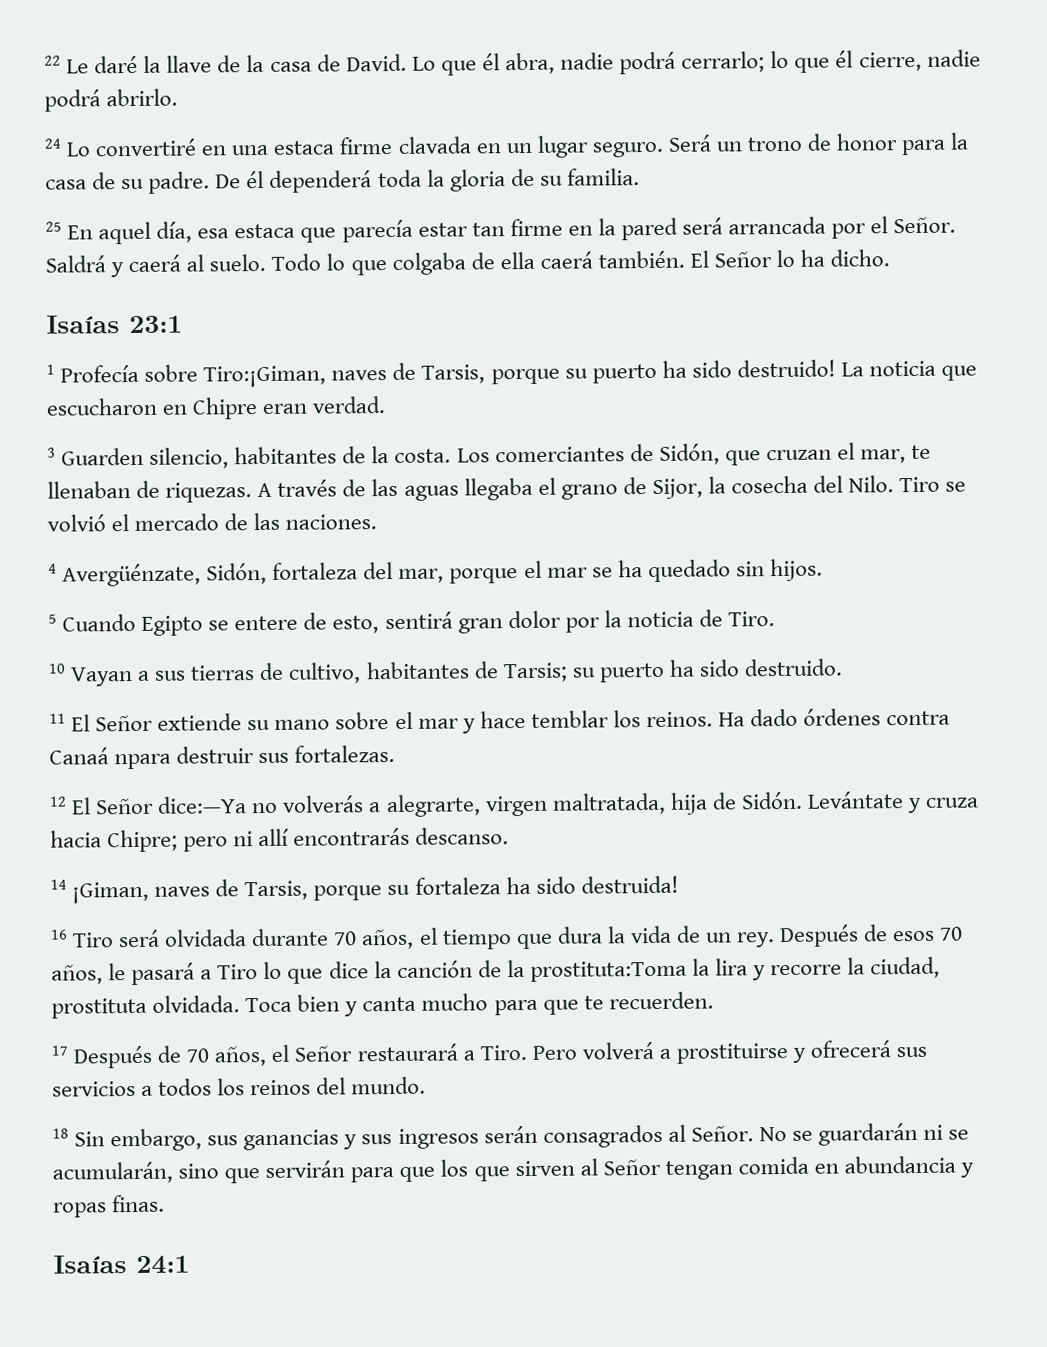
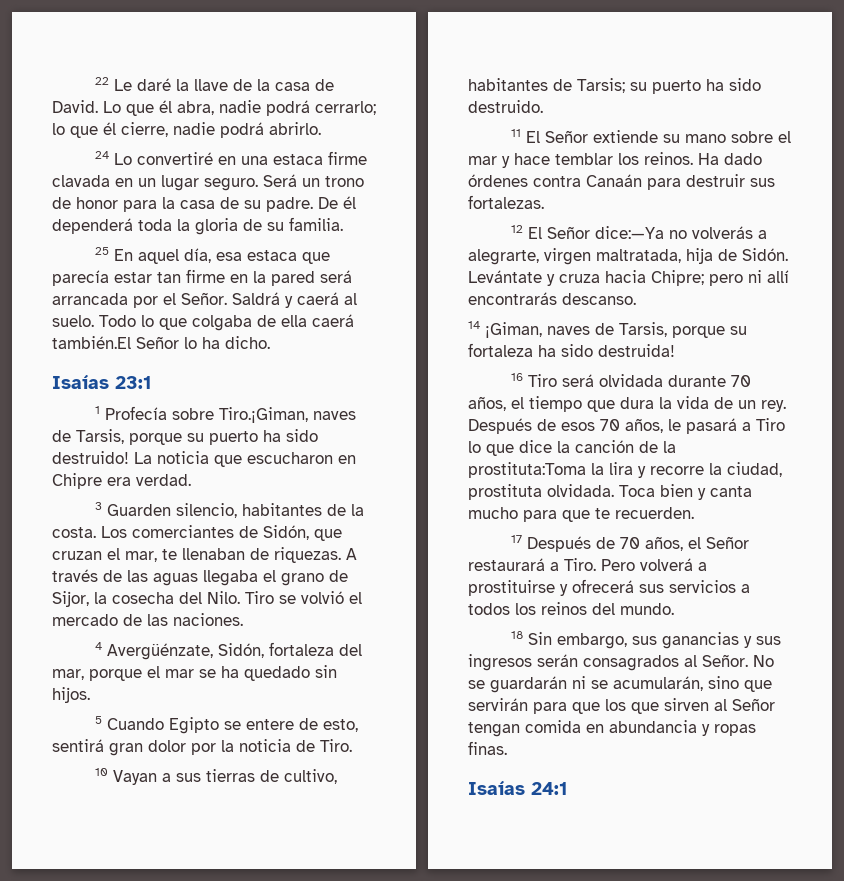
- Todo lo que colgaba de ella caerá también. El Señor lo ha dicho.
+ Todo lo que colgaba de ella caerá también.El Señor lo ha dicho.
- 1 Profecía sobre Tiro:¡Giman, naves de Tarsis, porque su puerto ha sido destruido!
+ 1 Profecía sobre Tiro.¡Giman, naves de Tarsis, porque su puerto ha sido destruido!
- La noticia que escucharon en Chipre eran verdad.
+ La noticia que escucharon en Chipre era verdad.
- Ha dado órdenes contra Canaá npara destruir sus fortalezas.
+ Ha dado órdenes contra Canaán para destruir sus fortalezas.

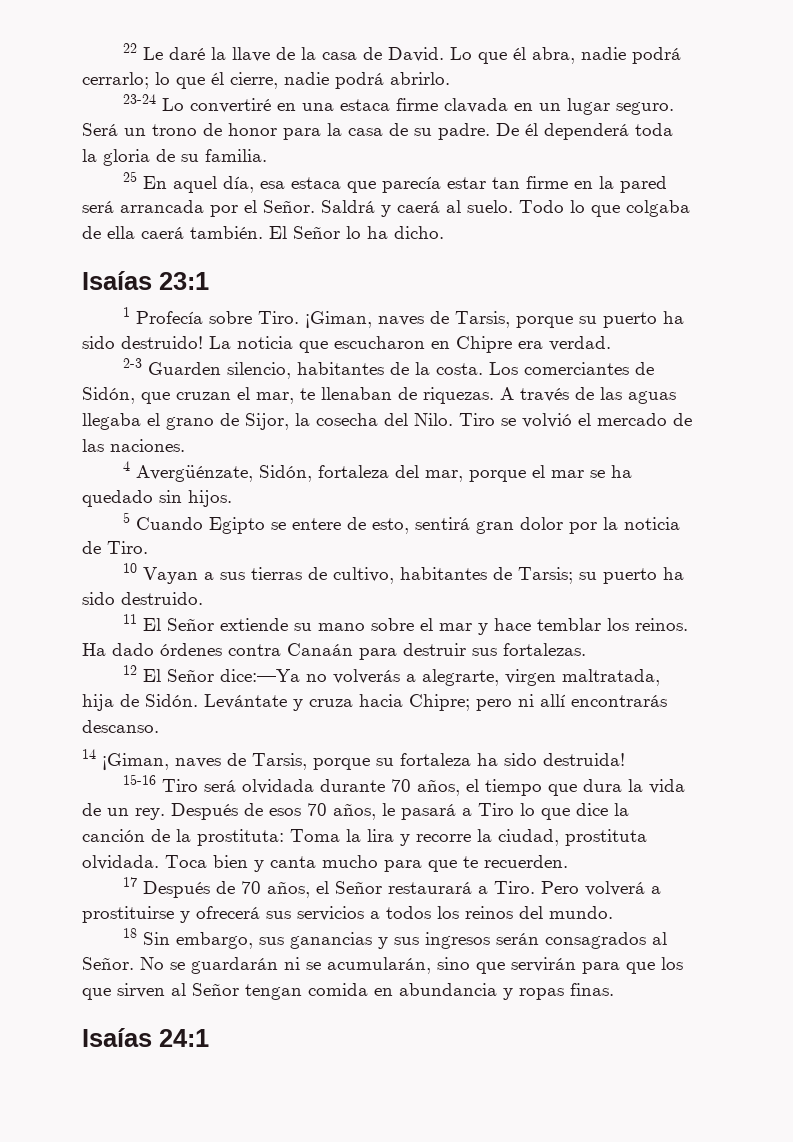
- 24 Lo convertiré en una estaca firme clavada en un lugar seguro.
+ 23-24 Lo convertiré en una estaca firme clavada en un lugar seguro.
- Todo lo que colgaba de ella caerá también.El Señor lo ha dicho.
+ Todo lo que colgaba de ella caerá también. El Señor lo ha dicho.
- 1 Profecía sobre Tiro.¡Giman, naves de Tarsis, porque su puerto ha sido destruido!
+ 1 Profecía sobre Tiro. ¡Giman, naves de Tarsis, porque su puerto ha sido destruido!
- 3 Guarden silencio, habitantes de la costa.
+ 2-3 Guarden silencio, habitantes de la costa.
- 16 Tiro será olvidada durante 70 años, el tiempo que dura la vida de un rey.
+ 15-16 Tiro será olvidada durante 70 años, el tiempo que dura la vida de un rey.
- Después de esos 70 años, le pasará a Tiro lo que dice la canción de la prostituta:Toma la lira y recorre la ciudad, prostituta olvidada.
+ Después de esos 70 años, le pasará a Tiro lo que dice la canción de la prostituta: Toma la lira y recorre la ciudad, prostituta olvidada.

